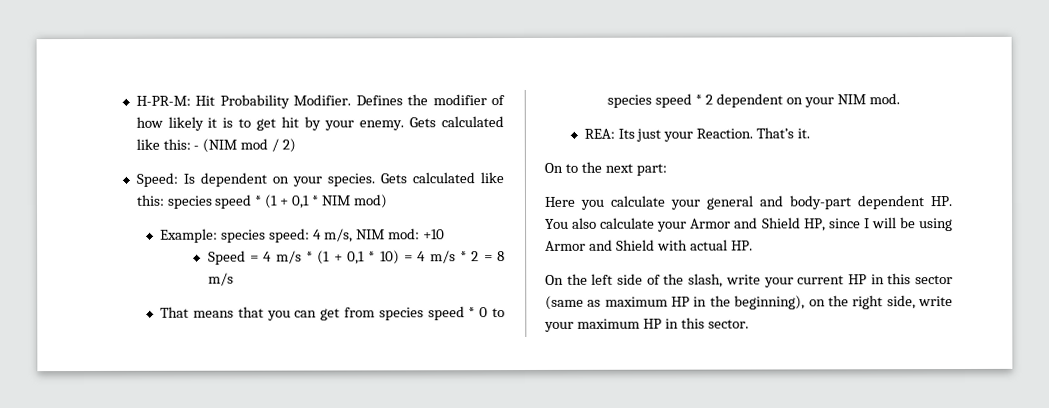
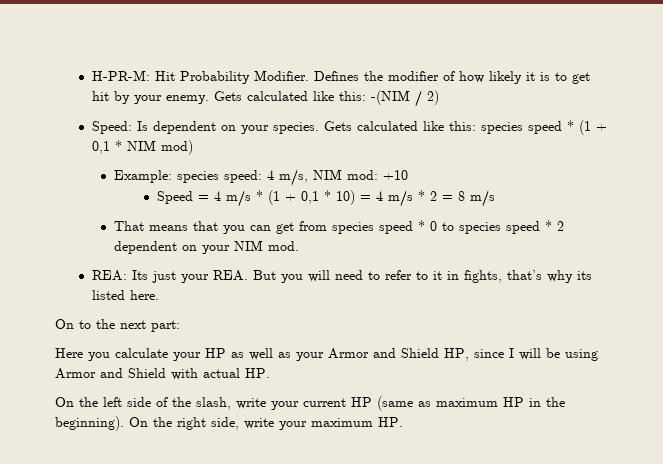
- Gets calculated like this: - (NIM mod / 2)
+ Gets calculated like this: -(NIM / 2)
- REA: Its just your Reaction. That’s it.
+ REA: Its just your REA. But you will need to refer to it in fights, that’s why its listed here.
- Here you calculate your general and body-part dependent HP. You also calculate your Armor and Shield HP, since I will be using Armor and Shield with actual HP.
+ Here you calculate your HP as well as your Armor and Shield HP, since I will be using Armor and Shield with actual HP.
- On the left side of the slash, write your current HP in this sector (same as maximum HP in the beginning), on the right side, write your maximum HP in this sector.
+ On the left side of the slash, write your current HP (same as maximum HP in the beginning). On the right side, write your maximum HP.

